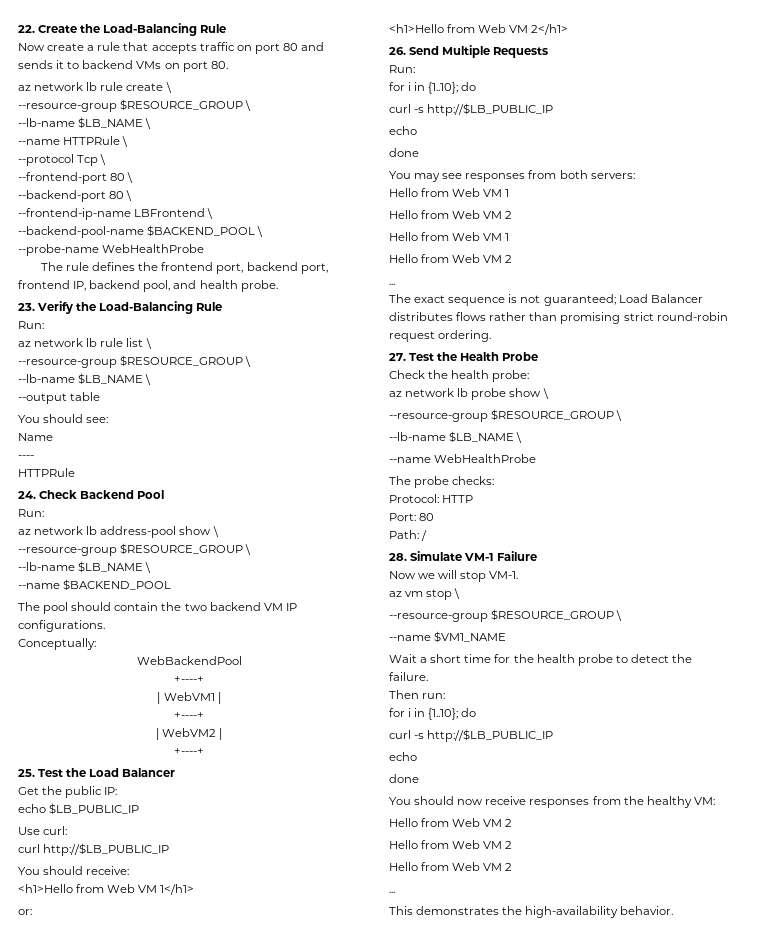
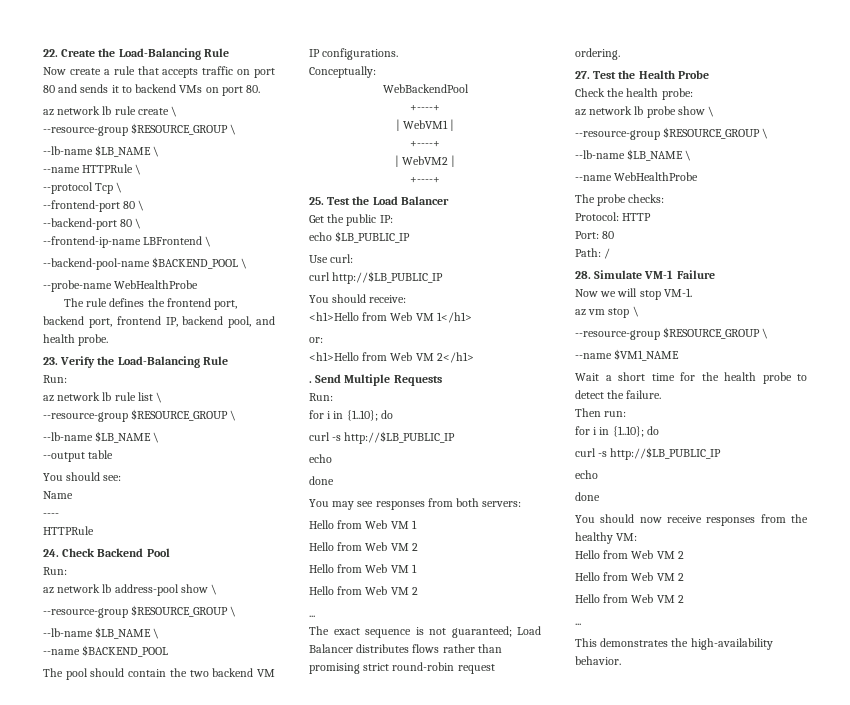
- 26. Send Multiple Requests
+ . Send Multiple Requests

